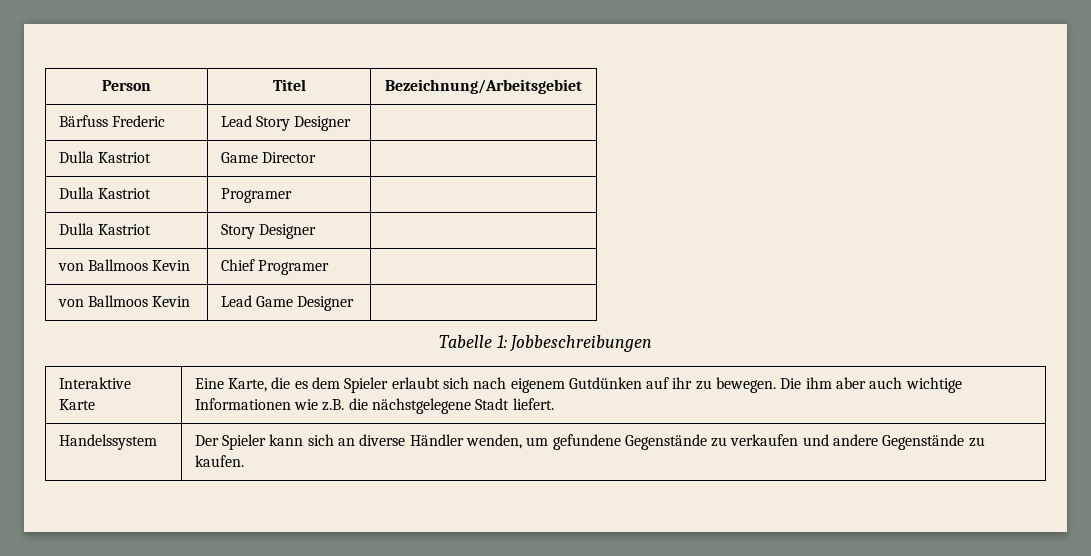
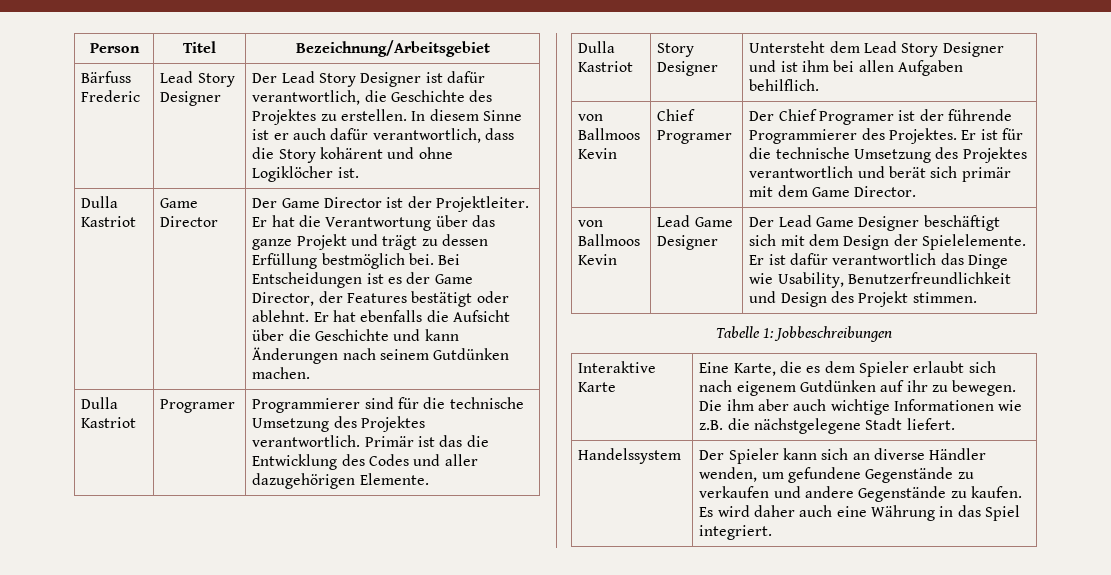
- Bärfuss Frederic | Lead Story Designer |
- Dulla Kastriot | Game Director |
- Dulla Kastriot | Programer |
- Dulla Kastriot | Story Designer |
+ Bärfuss Frederic | Lead Story Designer | Der Lead Story Designer ist dafür verantwortlich, die Geschichte des Projektes zu erstellen. In diesem Sinne ist er auch dafür verantwortlich, dass die Story kohärent und ohne Logiklöcher ist.
+ Dulla Kastriot | Game Director | Der Game Director ist der Projektleiter. Er hat die Verantwortung über das ganze Projekt und trägt zu dessen Erfüllung bestmöglich bei. Bei Entscheidungen ist es der Game Director, der Features bestätigt oder ablehnt. Er hat ebenfalls die Aufsicht über die Geschichte und kann Änderungen nach seinem Gutdünken machen.
+ Dulla Kastriot | Programer | Programmierer sind für die technische Umsetzung des Projektes verantwortlich. Primär ist das die Entwicklung des Codes und aller dazugehörigen Elemente.
+ Dulla Kastriot | Story Designer | Untersteht dem Lead Story Designer und ist ihm bei allen Aufgaben behilflich.
- von Ballmoos Kevin | Chief Programer |
+ von Ballmoos Kevin | Chief Programer | Der Chief Programer ist der führende Programmierer des Projektes. Er ist für die technische Umsetzung des Projektes verantwortlich und berät sich primär mit dem Game Director.
- von Ballmoos Kevin | Lead Game Designer |
+ von Ballmoos Kevin | Lead Game Designer | Der Lead Game Designer beschäftigt sich mit dem Design der Spielelemente. Er ist dafür verantwortlich das Dinge wie Usability, Benutzerfreundlichkeit und Design des Projekt stimmen.
- Handelssystem | Der Spieler kann sich an diverse Händler wenden, um gefundene Gegenstände zu verkaufen und andere Gegenstände zu kaufen.
+ Handelssystem | Der Spieler kann sich an diverse Händler wenden, um gefundene Gegenstände zu verkaufen und andere Gegenstände zu kaufen. Es wird daher auch eine Währung in das Spiel integriert.

